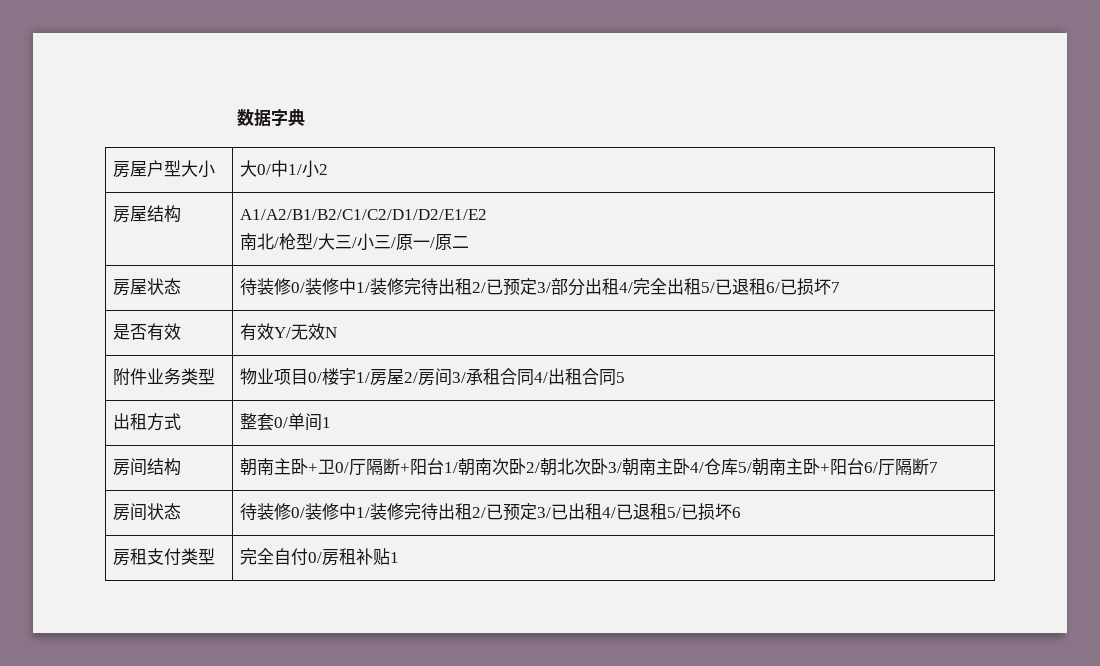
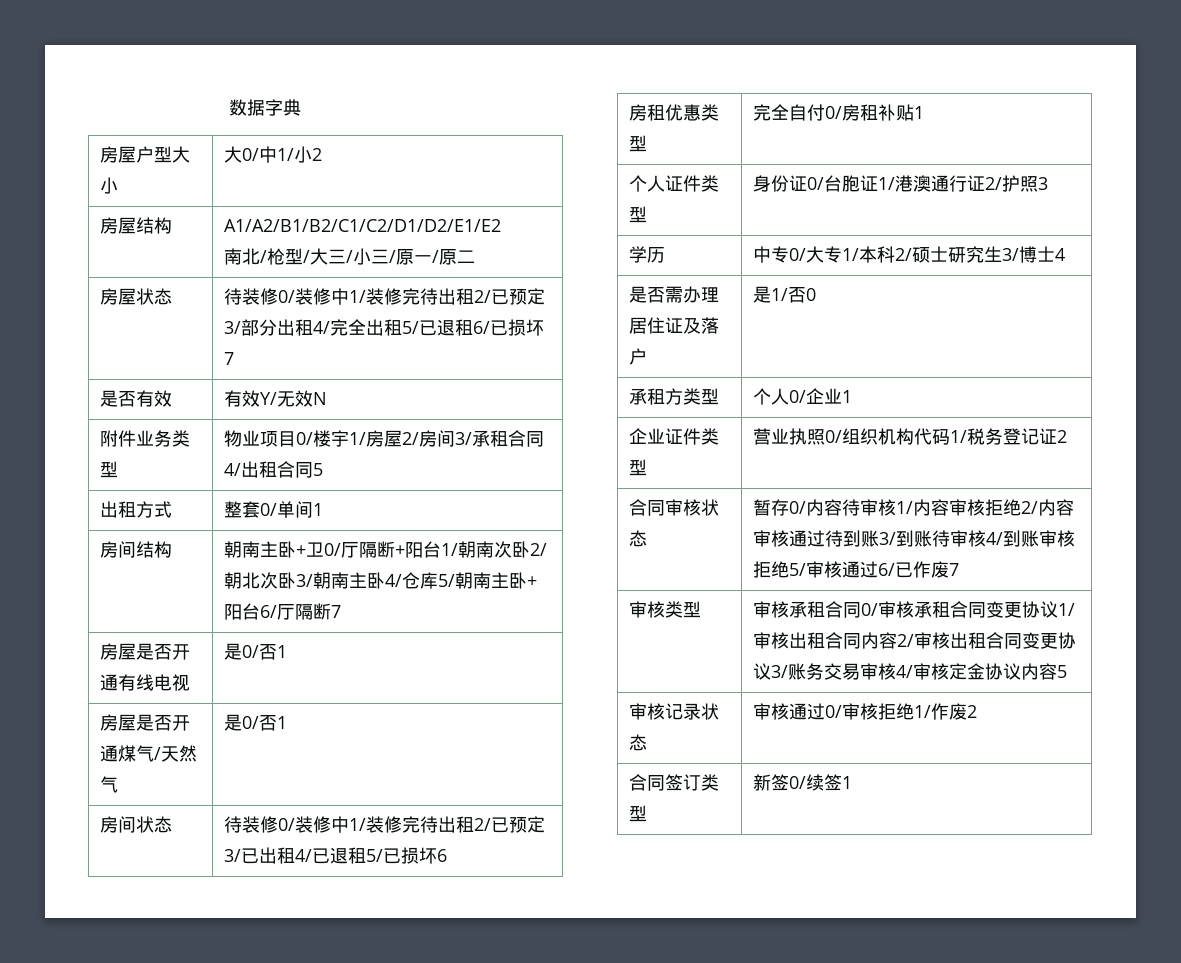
+ 房屋是否开通有线电视 | 是0/否1
+ 房屋是否开通煤气/天然气 | 是0/否1
- 房租支付类型 | 完全自付0/房租补贴1
+ 房租优惠类型 | 完全自付0/房租补贴1
+ 个人证件类型 | 身份证0/台胞证1/港澳通行证2/护照3
+ 学历 | 中专0/大专1/本科2/硕士研究生3/博士4
+ 是否需办理居住证及落户 | 是1/否0
+ 承租方类型 | 个人0/企业1
+ 企业证件类型 | 营业执照0/组织机构代码1/税务登记证2
+ 合同审核状态 | 暂存0/内容待审核1/内容审核拒绝2/内容审核通过待到账3/到账待审核4/到账审核拒绝5/审核通过6/已作废7
+ 审核类型 | 审核承租合同0/审核承租合同变更协议1/审核出租合同内容2/审核出租合同变更协议3/账务交易审核4/审核定金协议内容5
+ 审核记录状态 | 审核通过0/审核拒绝1/作废2
+ 合同签订类型 | 新签0/续签1

